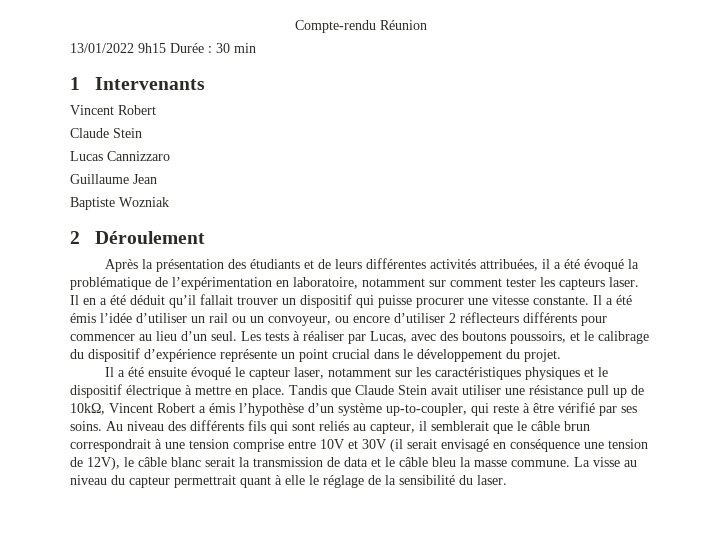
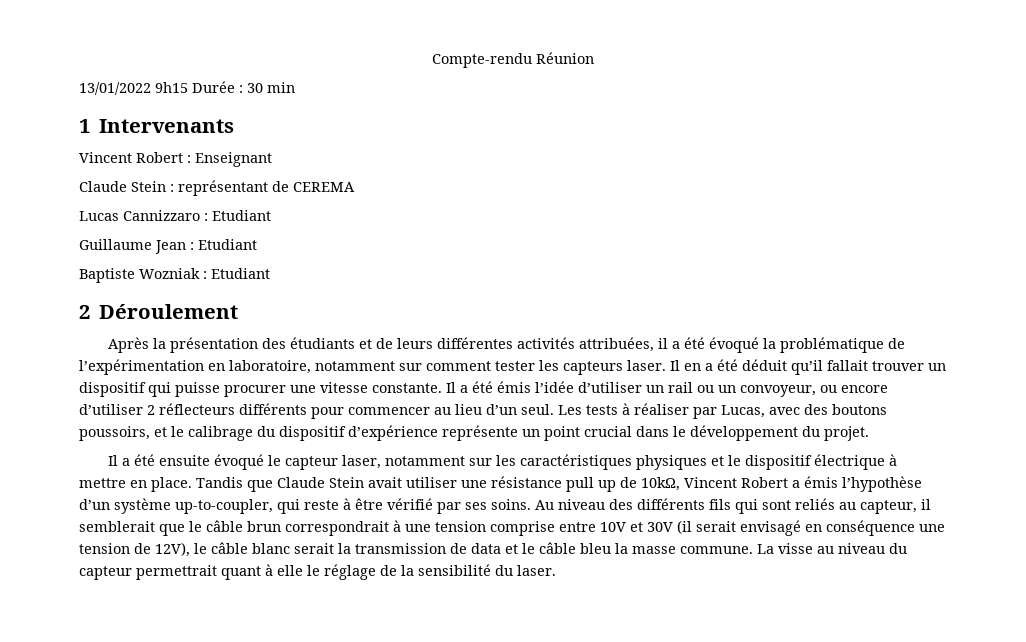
  1 Intervenants
- Vincent Robert
- Claude Stein
+ Vincent Robert : Enseignant
+ Claude Stein : représentant de CEREMA
- Lucas Cannizzaro
+ Lucas Cannizzaro : Etudiant
- Guillaume Jean
+ Guillaume Jean : Etudiant
- Baptiste Wozniak
+ Baptiste Wozniak : Etudiant

